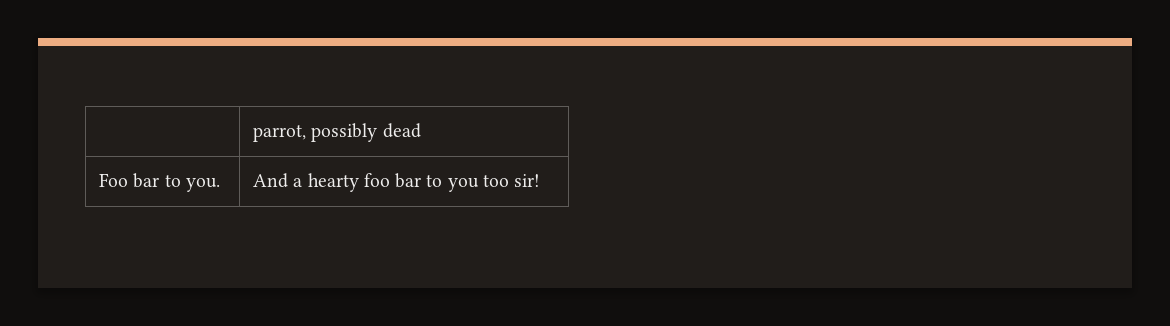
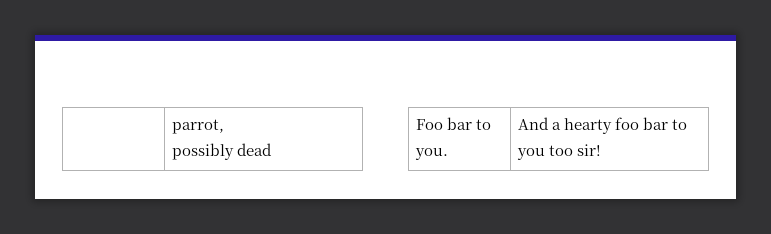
- | parrot, possibly dead
+ | parrot,
+ possibly dead

